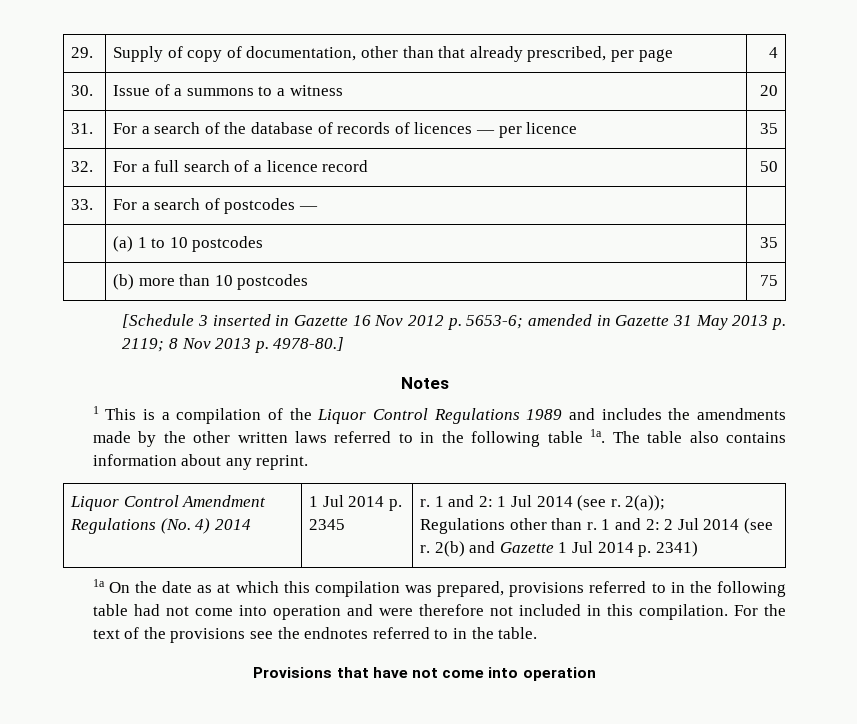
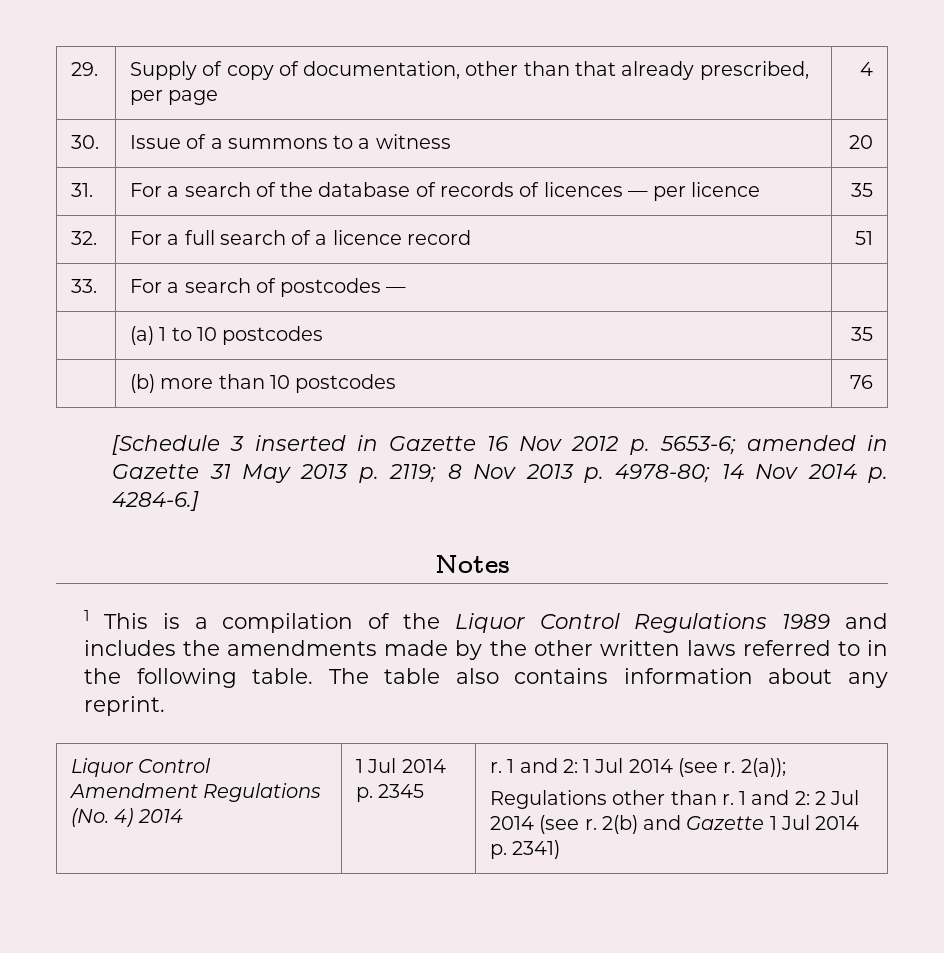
- 32. | For a full search of a licence record | 50
+ 32. | For a full search of a licence record | 51
- | (b) more than 10 postcodes | 75
+ | (b) more than 10 postcodes | 76
- [Schedule 3 inserted in Gazette 16 Nov 2012 p. 5653-6; amended in Gazette 31 May 2013 p. 2119; 8 Nov 2013 p. 4978-80.]
+ [Schedule 3 inserted in Gazette 16 Nov 2012 p. 5653-6; amended in Gazette 31 May 2013 p. 2119; 8 Nov 2013 p. 4978-80; 14 Nov 2014 p. 4284-6.]
- 1 This is a compilation of the Liquor Control Regulations 1989 and includes the amendments made by the other written laws referred to in the following table 1a.
+ 1 This is a compilation of the Liquor Control Regulations 1989 and includes the amendments made by the other written laws referred to in the following table.
- 1a On the date as at which this compilation was prepared, provisions referred to in the following table had not come into operation and were therefore not included in this compilation. For the text of the provisions see the endnotes referred to in the table.
- Provisions that have not come into operation

